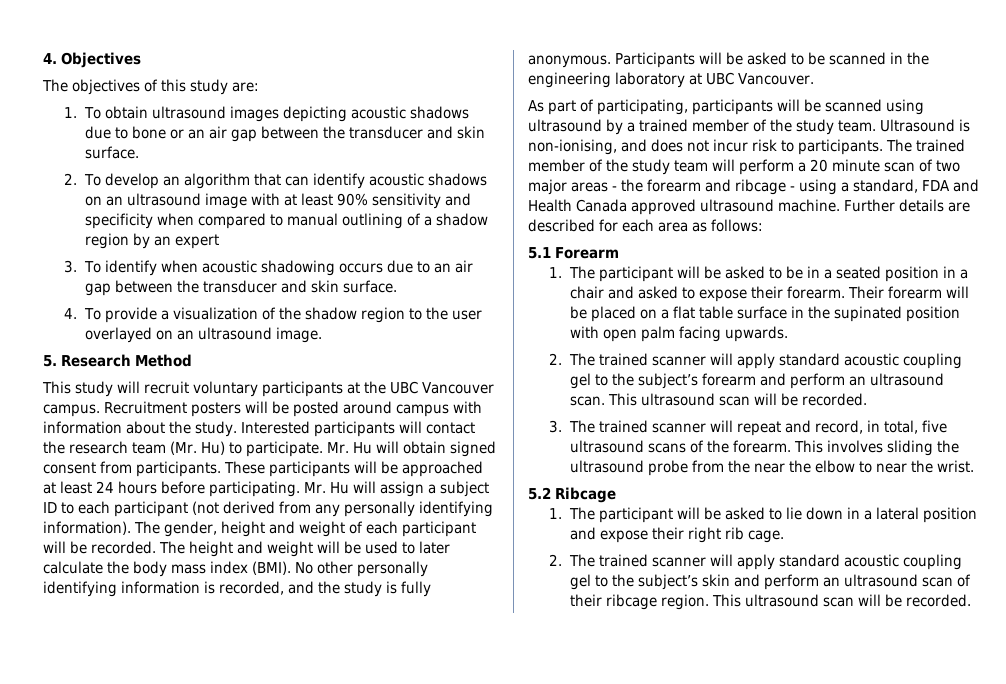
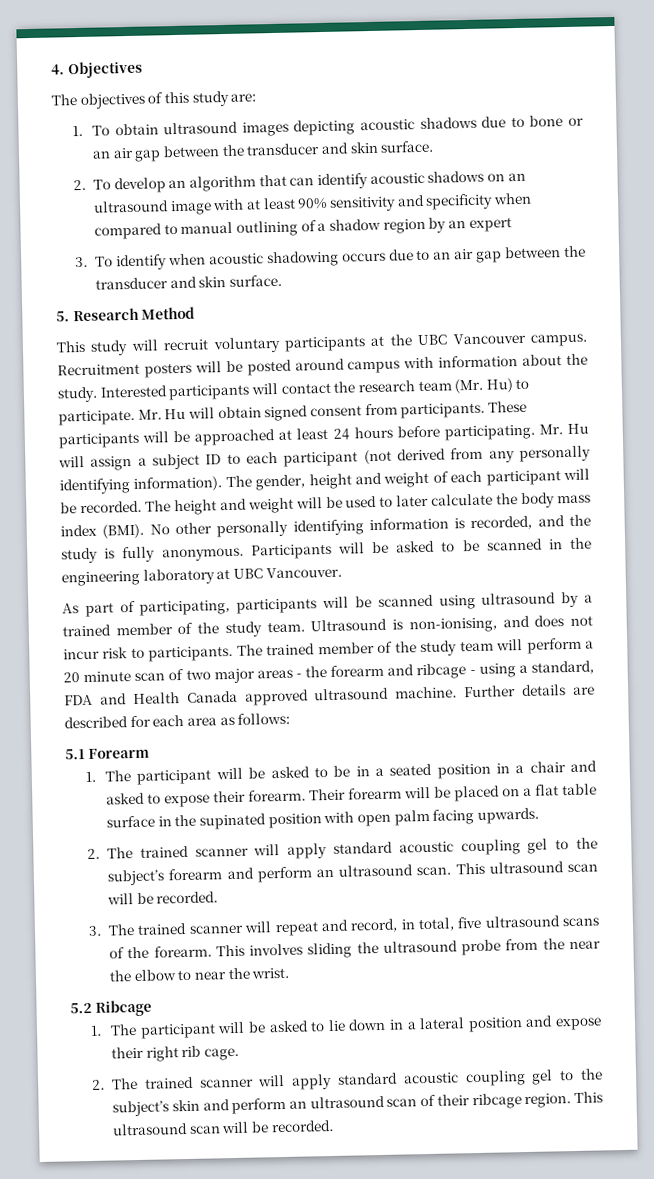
- 4. To provide a visualization of the shadow region to the user overlayed on an ultrasound image.

